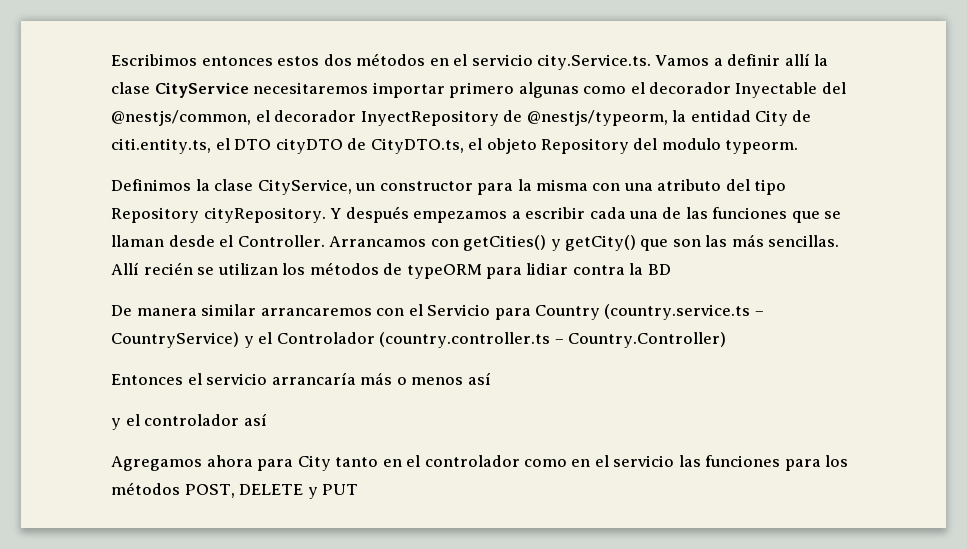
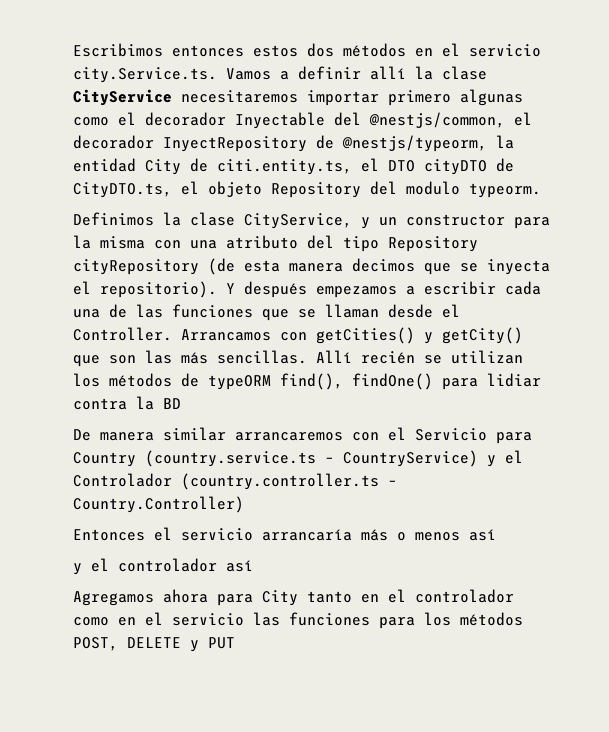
- Definimos la clase CityService, un constructor para la misma con una atributo del tipo Repository cityRepository.
+ Definimos la clase CityService, y un constructor para la misma con una atributo del tipo Repository cityRepository (de esta manera decimos que se inyecta el repositorio).
- Allí recién se utilizan los métodos de typeORM para lidiar contra la BD
+ Allí recién se utilizan los métodos de typeORM find(), findOne() para lidiar contra la BD

